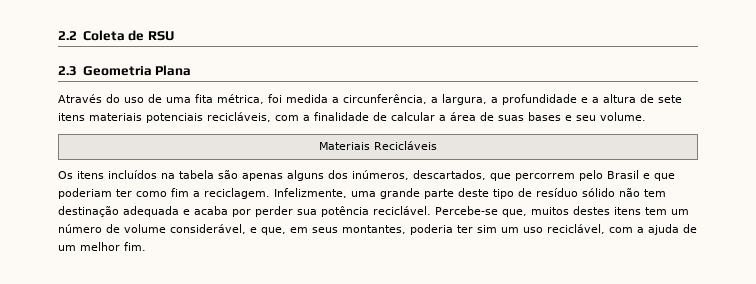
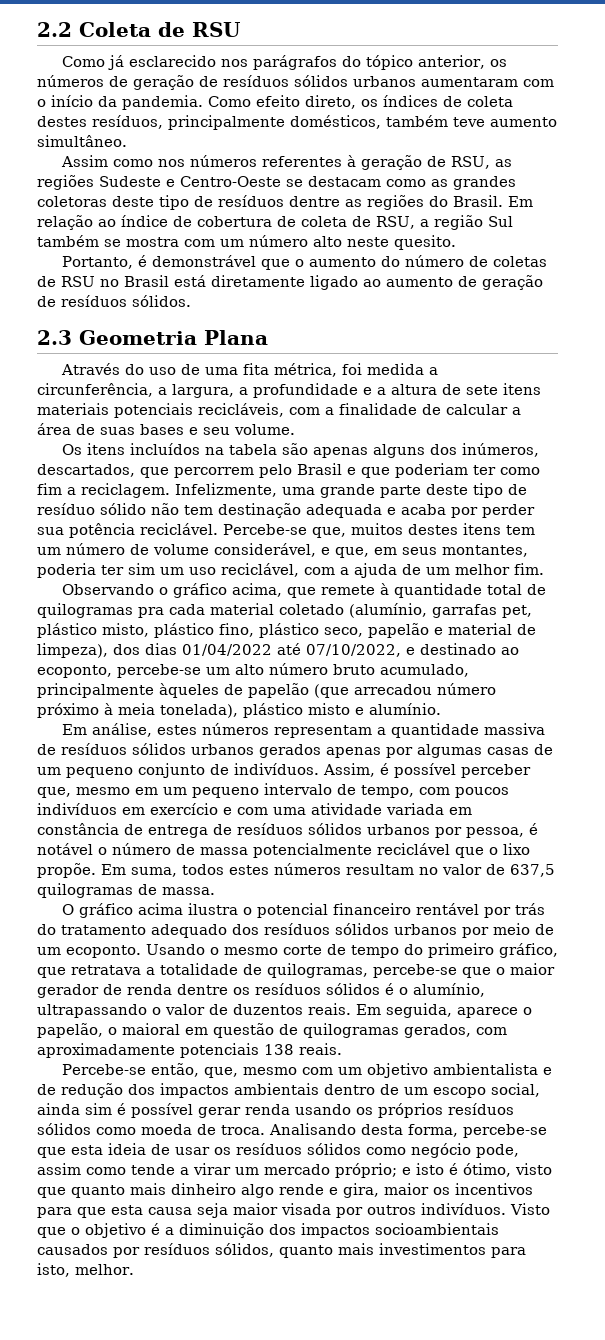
+ Como já esclarecido nos parágrafos do tópico anterior, os números de geração de resíduos sólidos urbanos aumentaram com o início da pandemia. Como efeito direto, os índices de coleta destes resíduos, principalmente domésticos, também teve aumento simultâneo.
+ Assim como nos números referentes à geração de RSU, as regiões Sudeste e Centro-Oeste se destacam como as grandes coletoras deste tipo de resíduos dentre as regiões do Brasil. Em relação ao índice de cobertura de coleta de RSU, a região Sul também se mostra com um número alto neste quesito.
+ Portanto, é demonstrável que o aumento do número de coletas de RSU no Brasil está diretamente ligado ao aumento de geração de resíduos sólidos.
- Materiais Recicláveis
+ Observando o gráfico acima, que remete à quantidade total de quilogramas pra cada material coletado (alumínio, garrafas pet, plástico misto, plástico fino, plástico seco, papelão e material de limpeza), dos dias 01/04/2022 até 07/10/2022, e destinado ao ecoponto, percebe-se um alto número bruto acumulado, principalmente àqueles de papelão (que arrecadou número próximo à meia tonelada), plástico misto e alumínio.
+ Em análise, estes números representam a quantidade massiva de resíduos sólidos urbanos gerados apenas por algumas casas de um pequeno conjunto de indivíduos. Assim, é possível perceber que, mesmo em um pequeno intervalo de tempo, com poucos indivíduos em exercício e com uma atividade variada em constância de entrega de resíduos sólidos urbanos por pessoa, é notável o número de massa potencialmente reciclável que o lixo propõe. Em suma, todos estes números resultam no valor de 637,5 quilogramas de massa.
+ O gráfico acima ilustra o potencial financeiro rentável por trás do tratamento adequado dos resíduos sólidos urbanos por meio de um ecoponto. Usando o mesmo corte de tempo do primeiro gráfico, que retratava a totalidade de quilogramas, percebe-se que o maior gerador de renda dentre os resíduos sólidos é o alumínio, ultrapassando o valor de duzentos reais. Em seguida, aparece o papelão, o maioral em questão de quilogramas gerados, com aproximadamente potenciais 138 reais.
+ Percebe-se então, que, mesmo com um objetivo ambientalista e de redução dos impactos ambientais dentro de um escopo social, ainda sim é possível gerar renda usando os próprios resíduos sólidos como moeda de troca. Analisando desta forma, percebe-se que esta ideia de usar os resíduos sólidos como negócio pode, assim como tende a virar um mercado próprio; e isto é ótimo, visto que quanto mais dinheiro algo rende e gira, maior os incentivos para que esta causa seja maior visada por outros indivíduos. Visto que o objetivo é a diminuição dos impactos socioambientais causados por resíduos sólidos, quanto mais investimentos para isto, melhor.

